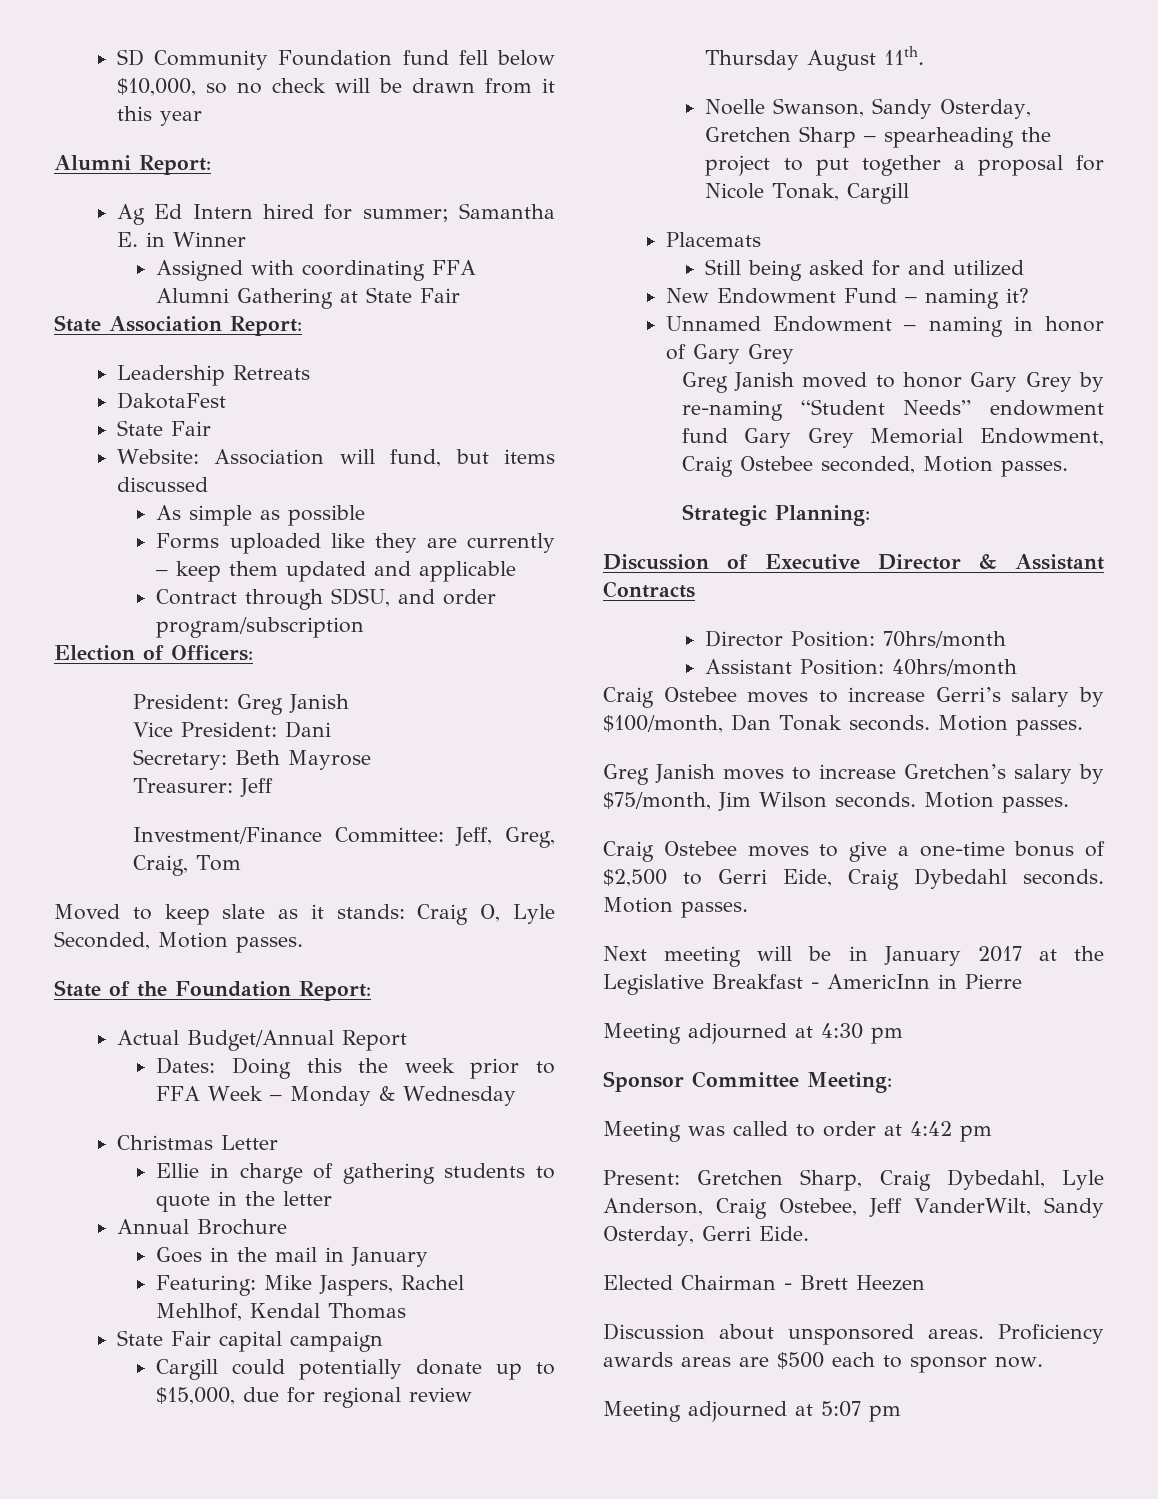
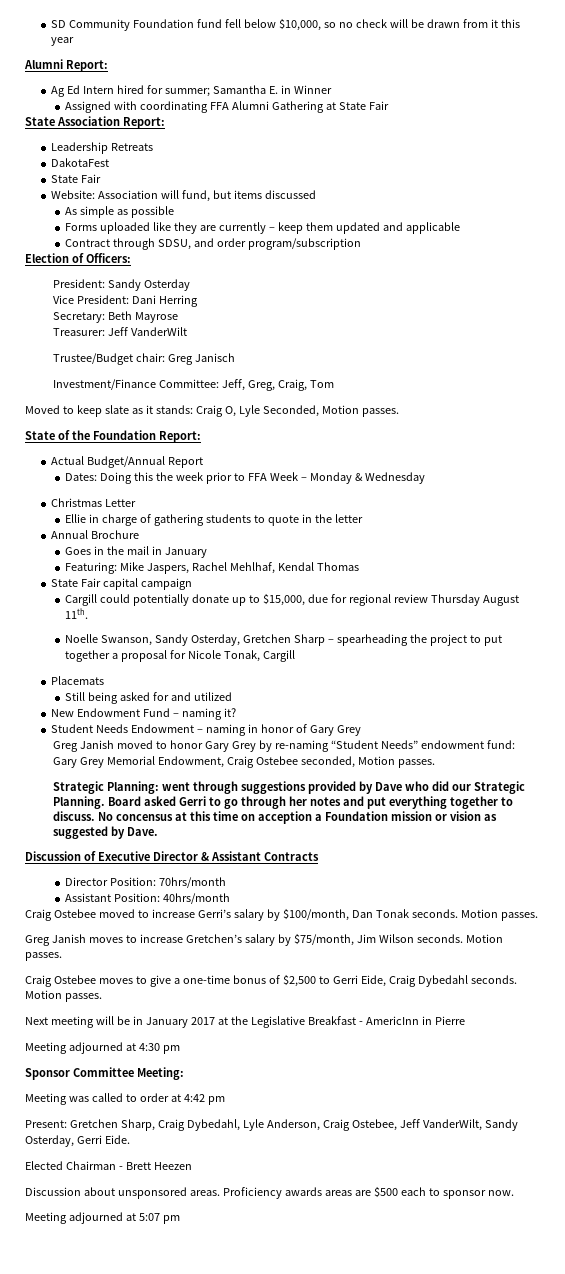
- President: Greg Janish
+ President: Sandy Osterday
- Vice President: Dani
+ Vice President: Dani Herring
- Treasurer: Jeff
+ Treasurer: Jeff VanderWilt
+ Trustee/Budget chair: Greg Janisch
- Featuring: Mike Jaspers, Rachel Mehlhof, Kendal Thomas
+ Featuring: Mike Jaspers, Rachel Mehlhaf, Kendal Thomas
- Unnamed Endowment – naming in honor of Gary Grey
+ Student Needs Endowment – naming in honor of Gary Grey
- Greg Janish moved to honor Gary Grey by re-naming “Student Needs” endowment fund Gary Grey Memorial Endowment, Craig Ostebee seconded, Motion passes.
+ Greg Janish moved to honor Gary Grey by re-naming “Student Needs” endowment fund: Gary Grey Memorial Endowment, Craig Ostebee seconded, Motion passes.
- Strategic Planning:
+ Strategic Planning: went through suggestions provided by Dave who did our Strategic Planning. Board asked Gerri to go through her notes and put everything together to discuss. No concensus at this time on acception a Foundation mission or vision as suggested by Dave.
- Craig Ostebee moves to increase Gerri’s salary by $100/month, Dan Tonak seconds.
+ Craig Ostebee moved to increase Gerri’s salary by $100/month, Dan Tonak seconds.

